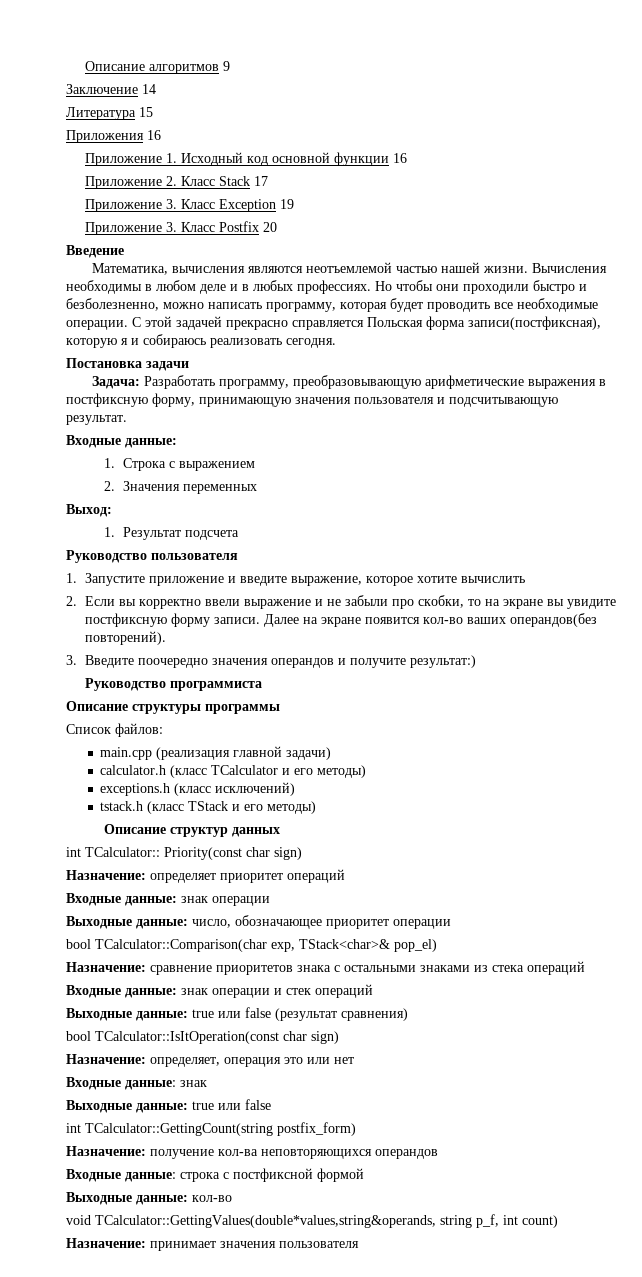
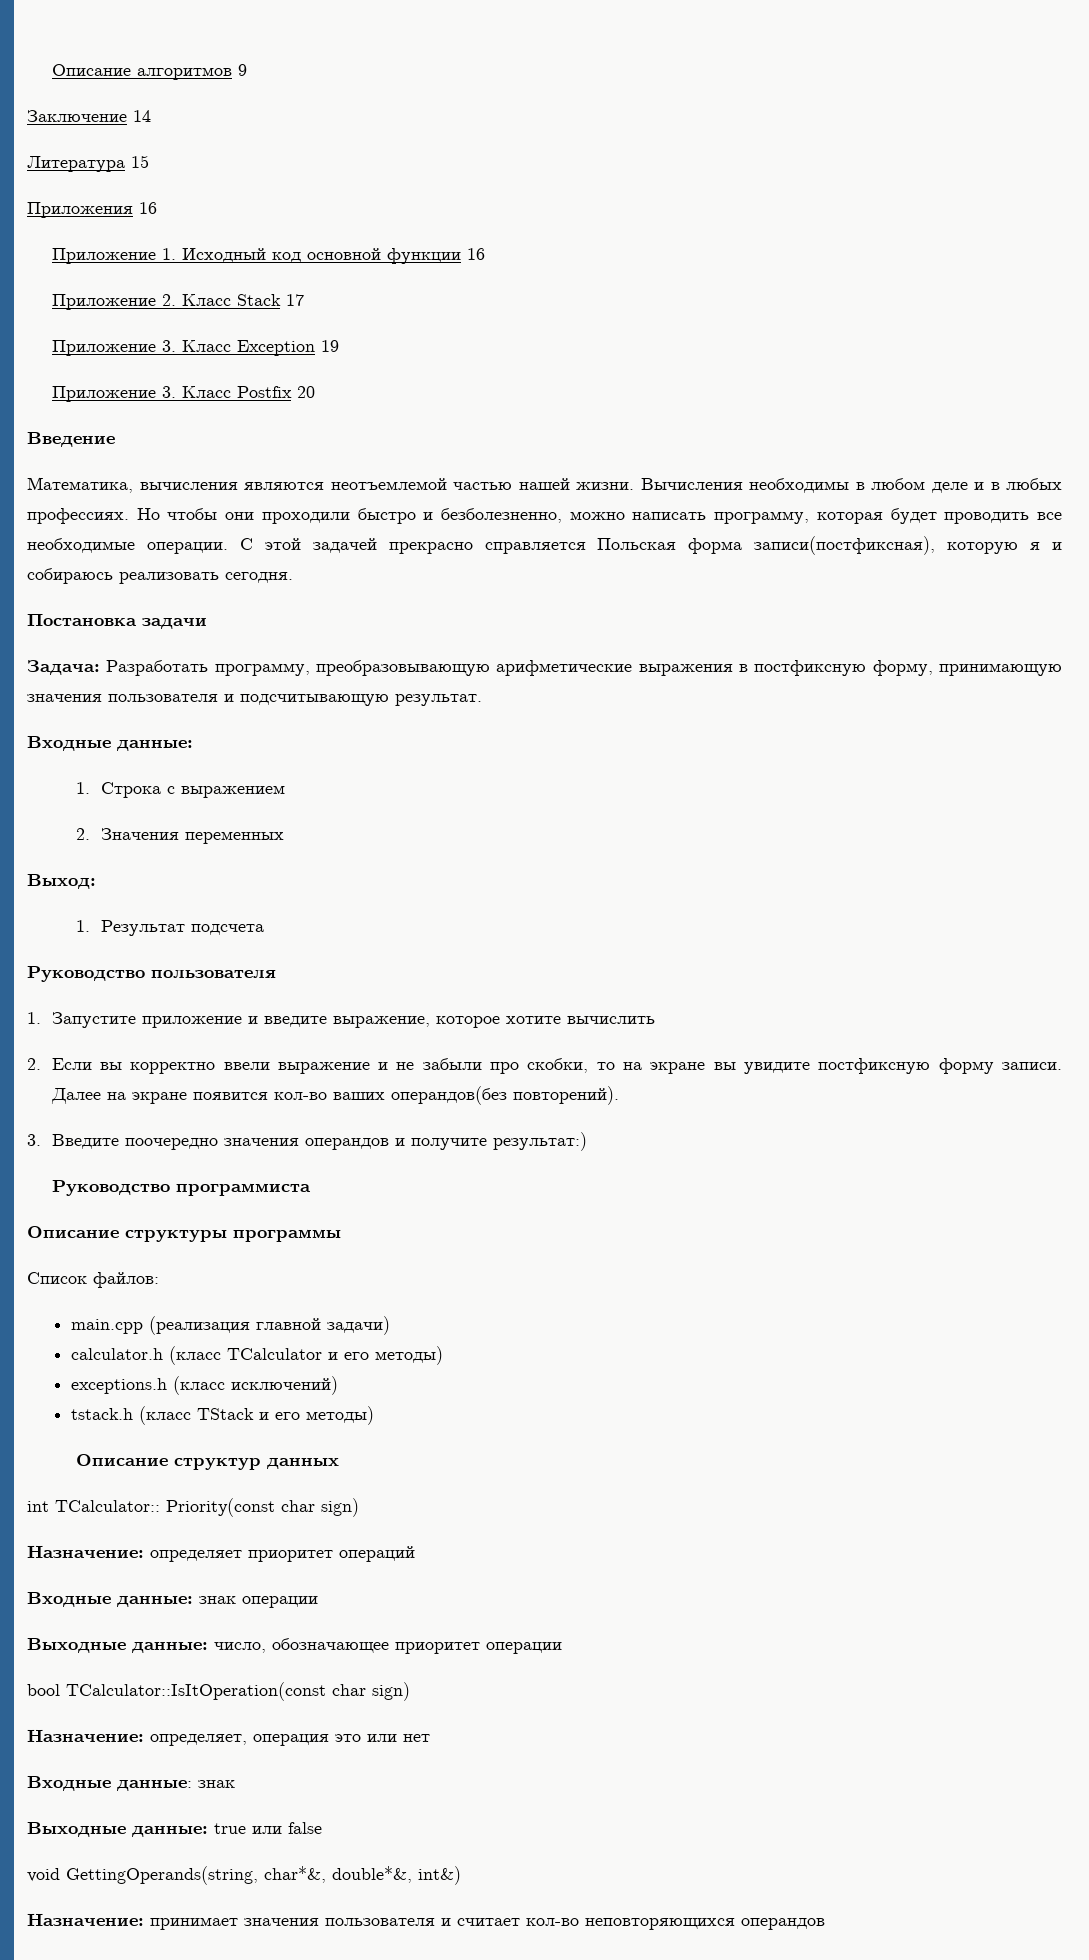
- bool TCalculator::Comparison(char exp, TStack<char>& pop_el)
- Назначение: сравнение приоритетов знака с остальными знаками из стека операций
- Входные данные: знак операции и стек операций
- Выходные данные: true или false (результат сравнения)
- int TCalculator::GettingCount(string postfix_form)
- Назначение: получение кол-ва неповторяющихся операндов
- Входные данные: строка с постфиксной формой
- Выходные данные: кол-во
- void TCalculator::GettingValues(double*values,string&operands, string p_f, int count)
+ void GettingOperands(string, char*&, double*&, int&)
- Назначение: принимает значения пользователя
+ Назначение: принимает значения пользователя и считает кол-во неповторяющихся операндов

